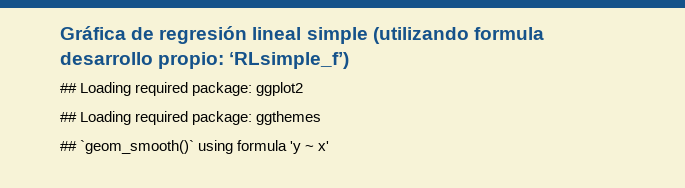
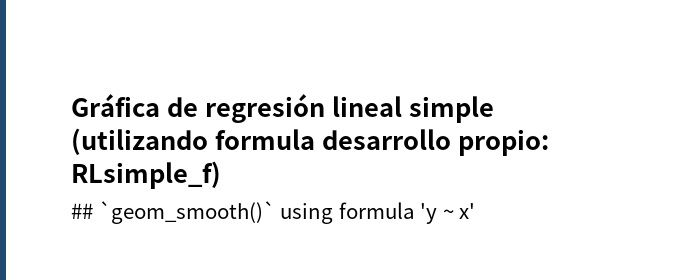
- Gráfica de regresión lineal simple (utilizando formula desarrollo propio: ‘RLsimple_f’)
- ## Loading required package: ggplot2
- ## Loading required package: ggthemes
+ Gráfica de regresión lineal simple (utilizando formula desarrollo propio: RLsimple_f)

